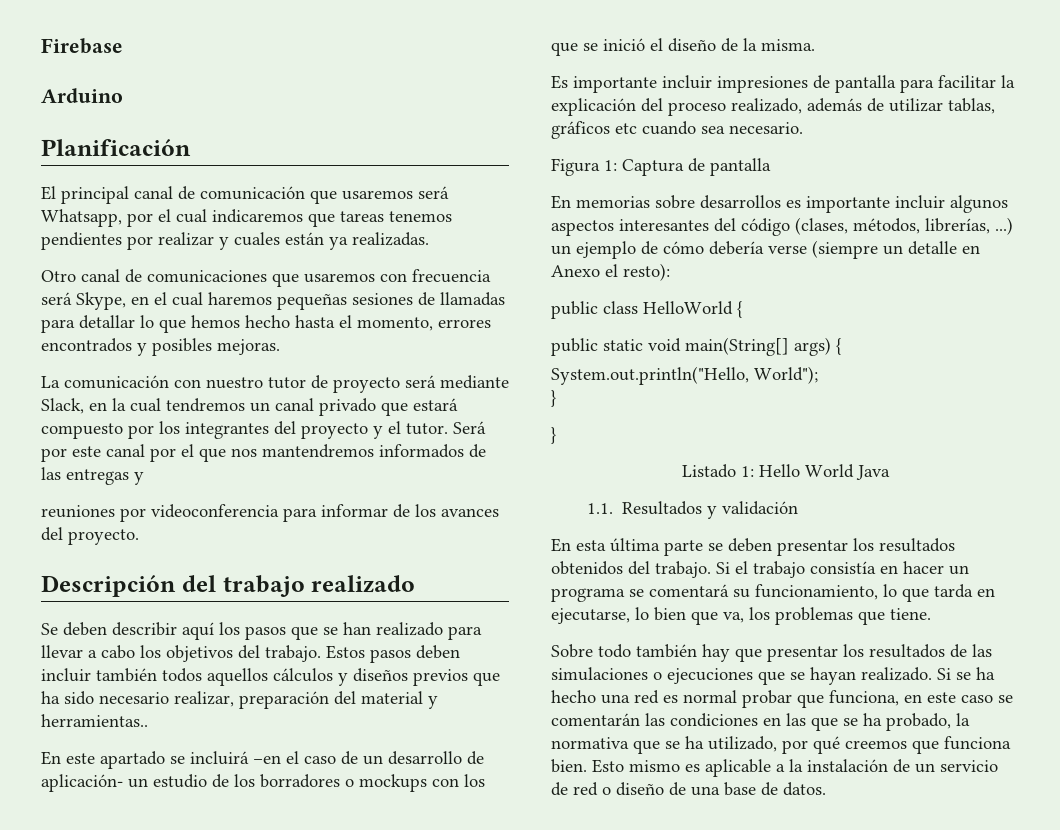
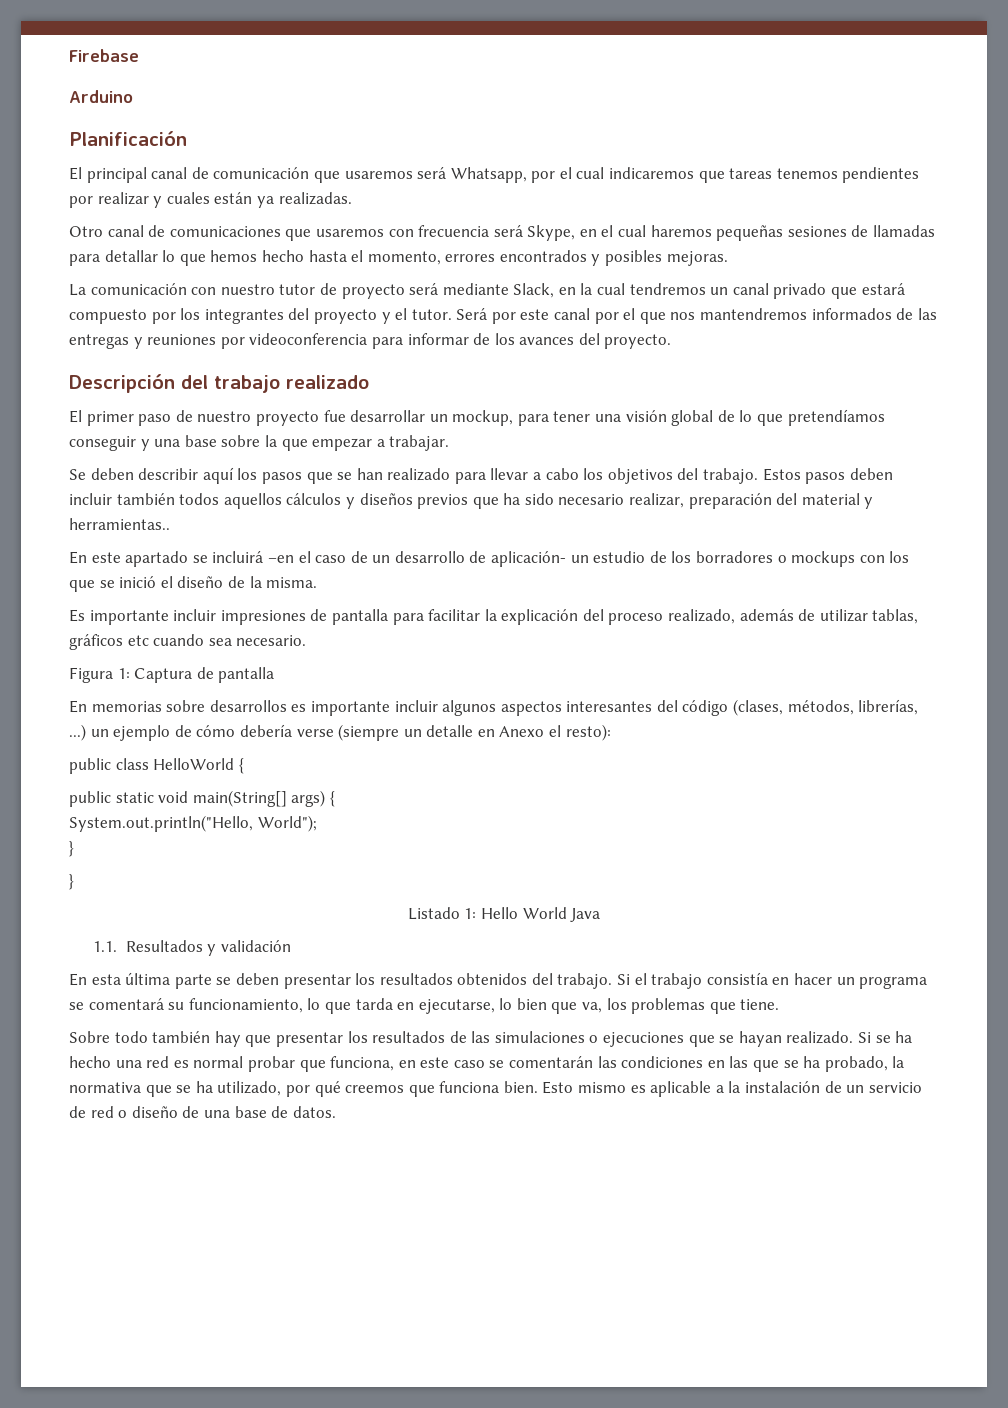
- Será por este canal por el que nos mantendremos informados de las entregas y
- reuniones por videoconferencia para informar de los avances del proyecto.
+ Será por este canal por el que nos mantendremos informados de las entregas y reuniones por videoconferencia para informar de los avances del proyecto.
+ El primer paso de nuestro proyecto fue desarrollar un mockup, para tener una visión global de lo que pretendíamos conseguir y una base sobre la que empezar a trabajar.

